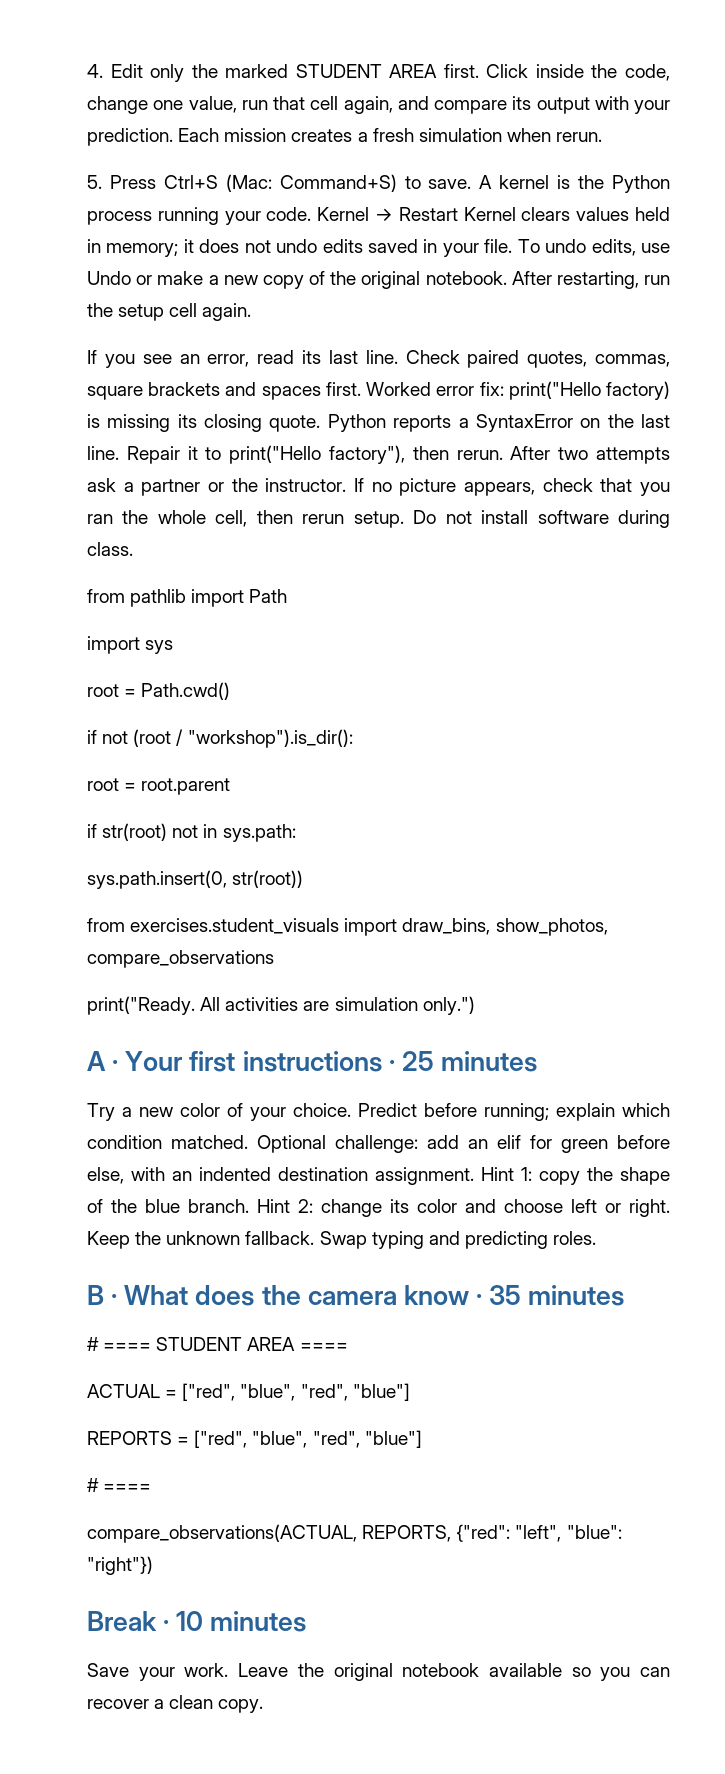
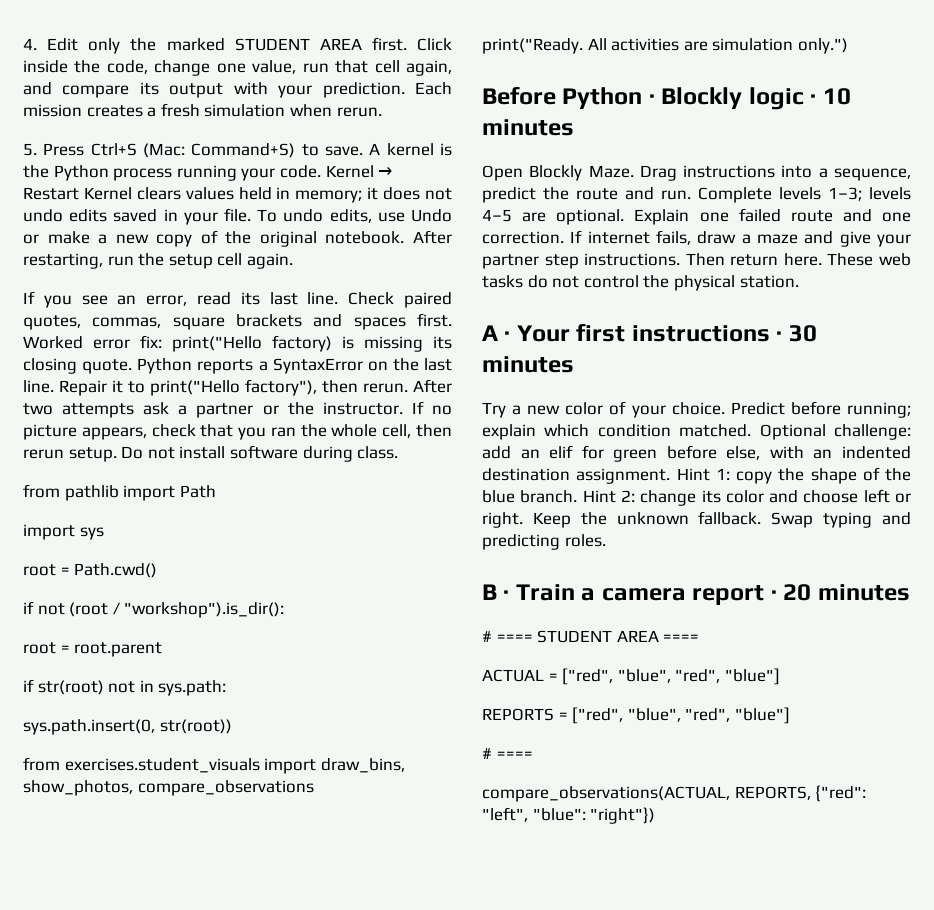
+ Before Python · Blockly logic · 10 minutes
+ Open Blockly Maze. Drag instructions into a sequence, predict the route and run. Complete levels 1–3; levels 4–5 are optional. Explain one failed route and one correction. If internet fails, draw a maze and give your partner step instructions. Then return here. These web tasks do not control the physical station.
- A · Your first instructions · 25 minutes
+ A · Your first instructions · 30 minutes
- B · What does the camera know · 35 minutes
+ B · Train a camera report · 20 minutes
- Break · 10 minutes
- Save your work. Leave the original notebook available so you can recover a clean copy.

